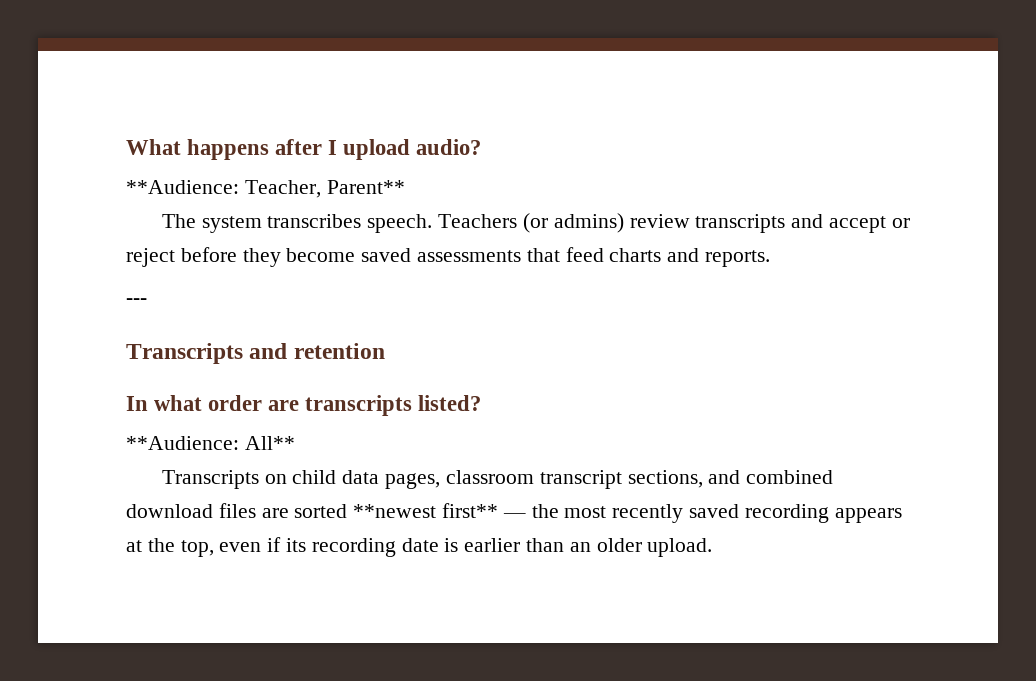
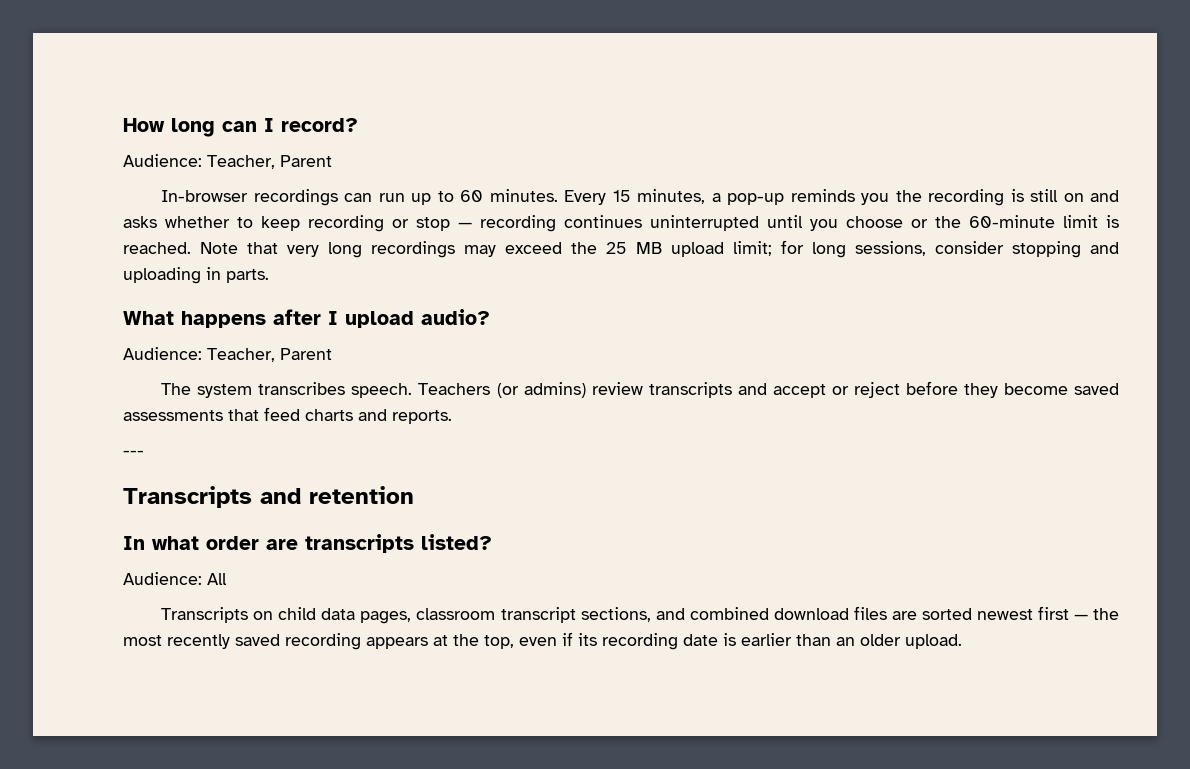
+ How long can I record?
+ Audience: Teacher, Parent
+ In-browser recordings can run up to 60 minutes. Every 15 minutes, a pop-up reminds you the recording is still on and asks whether to keep recording or stop — recording continues uninterrupted until you choose or the 60-minute limit is reached. Note that very long recordings may exceed the 25 MB upload limit; for long sessions, consider stopping and uploading in parts.
  What happens after I upload audio?
- **Audience: Teacher, Parent**
+ Audience: Teacher, Parent
- **Audience: All**
+ Audience: All
- Transcripts on child data pages, classroom transcript sections, and combined download files are sorted **newest first** — the most recently saved recording appears at the top, even if its recording date is earlier than an older upload.
+ Transcripts on child data pages, classroom transcript sections, and combined download files are sorted newest first — the most recently saved recording appears at the top, even if its recording date is earlier than an older upload.

